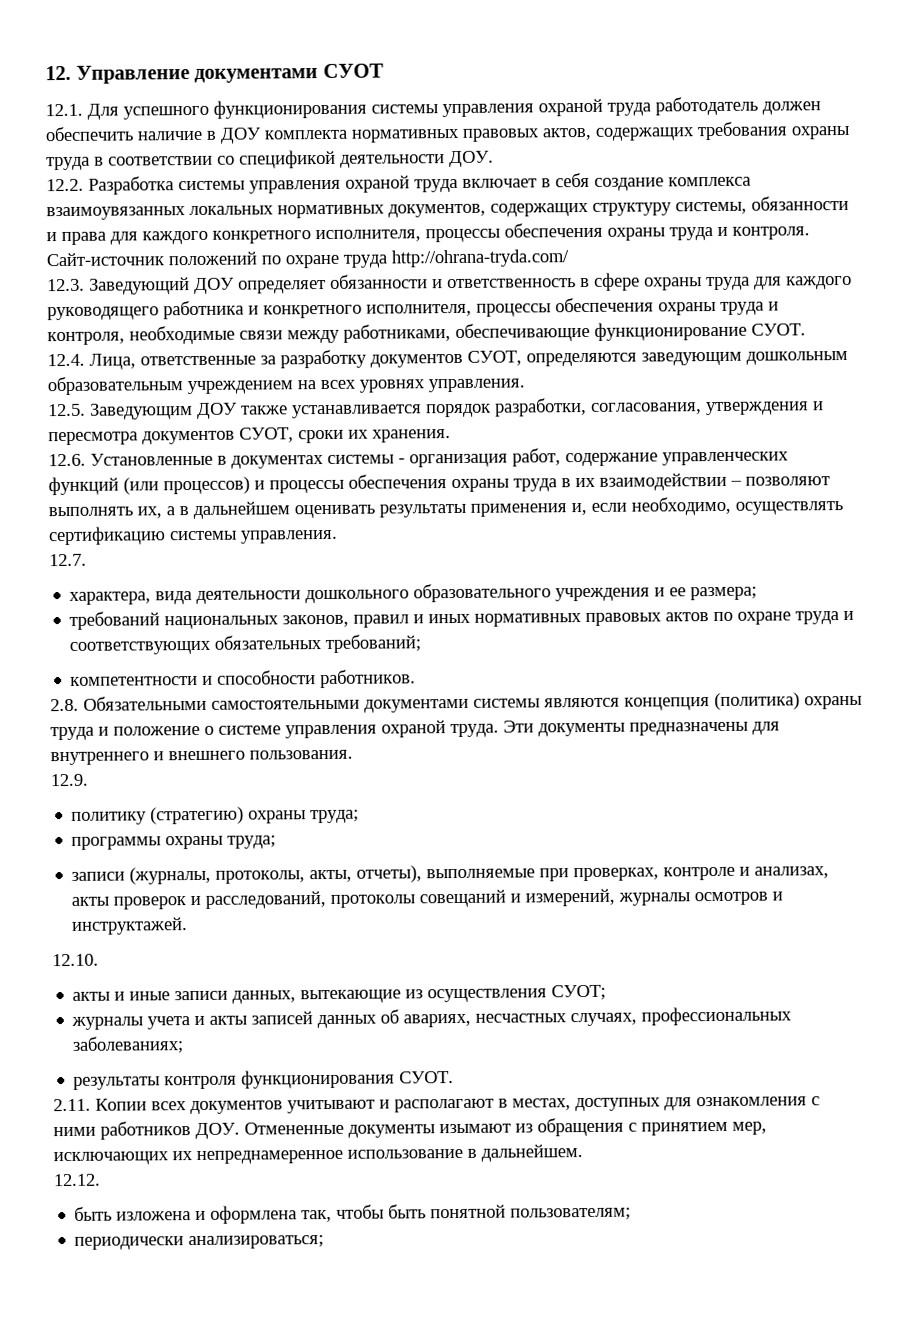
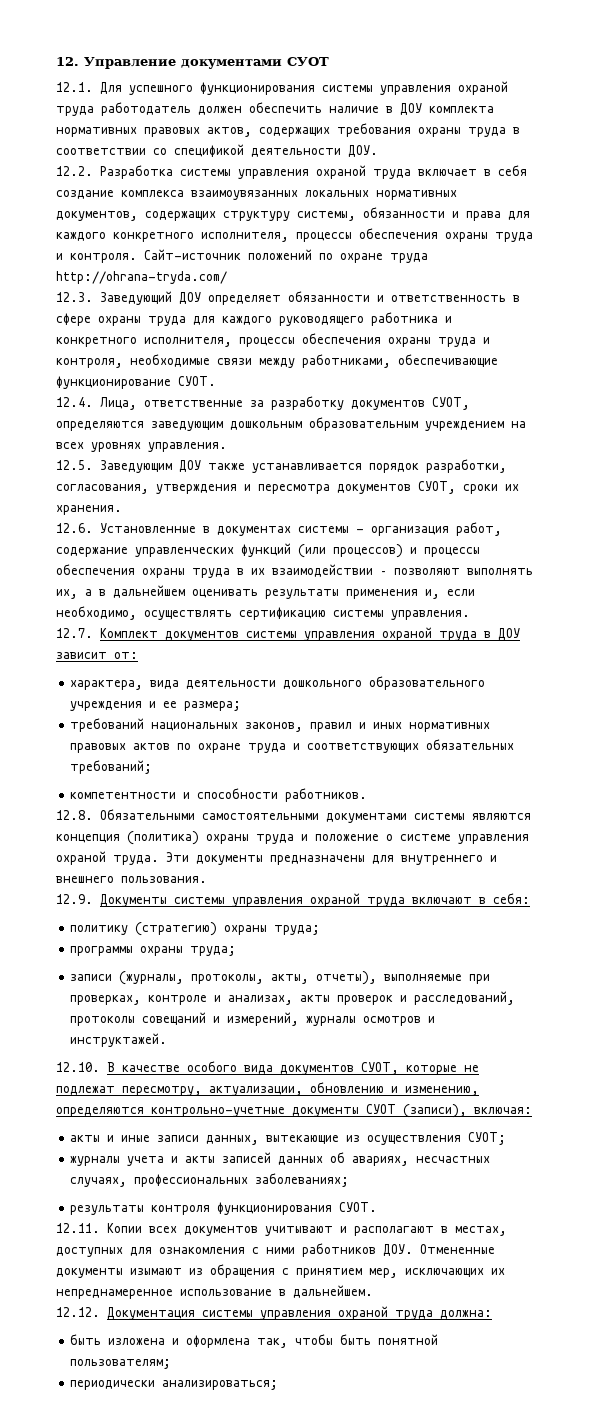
- 12.7.
+ 12.7. Комплект документов системы управления охраной труда в ДОУ зависит от:
- 2.8. Обязательными самостоятельными документами системы являются концепция (политика) охраны труда и положение о системе управления охраной труда.
+ 12.8. Обязательными самостоятельными документами системы являются концепция (политика) охраны труда и положение о системе управления охраной труда.
- 12.9.
+ 12.9. Документы системы управления охраной труда включают в себя:
- 12.10.
+ 12.10. В качестве особого вида документов СУОТ, которые не подлежат пересмотру, актуализации, обновлению и изменению, определяются контрольно-учетные документы СУОТ (записи), включая:
- 2.11. Копии всех документов учитывают и располагают в местах, доступных для ознакомления с ними работников ДОУ. Отмененные документы изымают из обращения с принятием мер, исключающих их непреднамеренное использование в дальнейшем.
+ 12.11. Копии всех документов учитывают и располагают в местах, доступных для ознакомления с ними работников ДОУ. Отмененные документы изымают из обращения с принятием мер, исключающих их непреднамеренное использование в дальнейшем.
- 12.12.
+ 12.12. Документация системы управления охраной труда должна:

